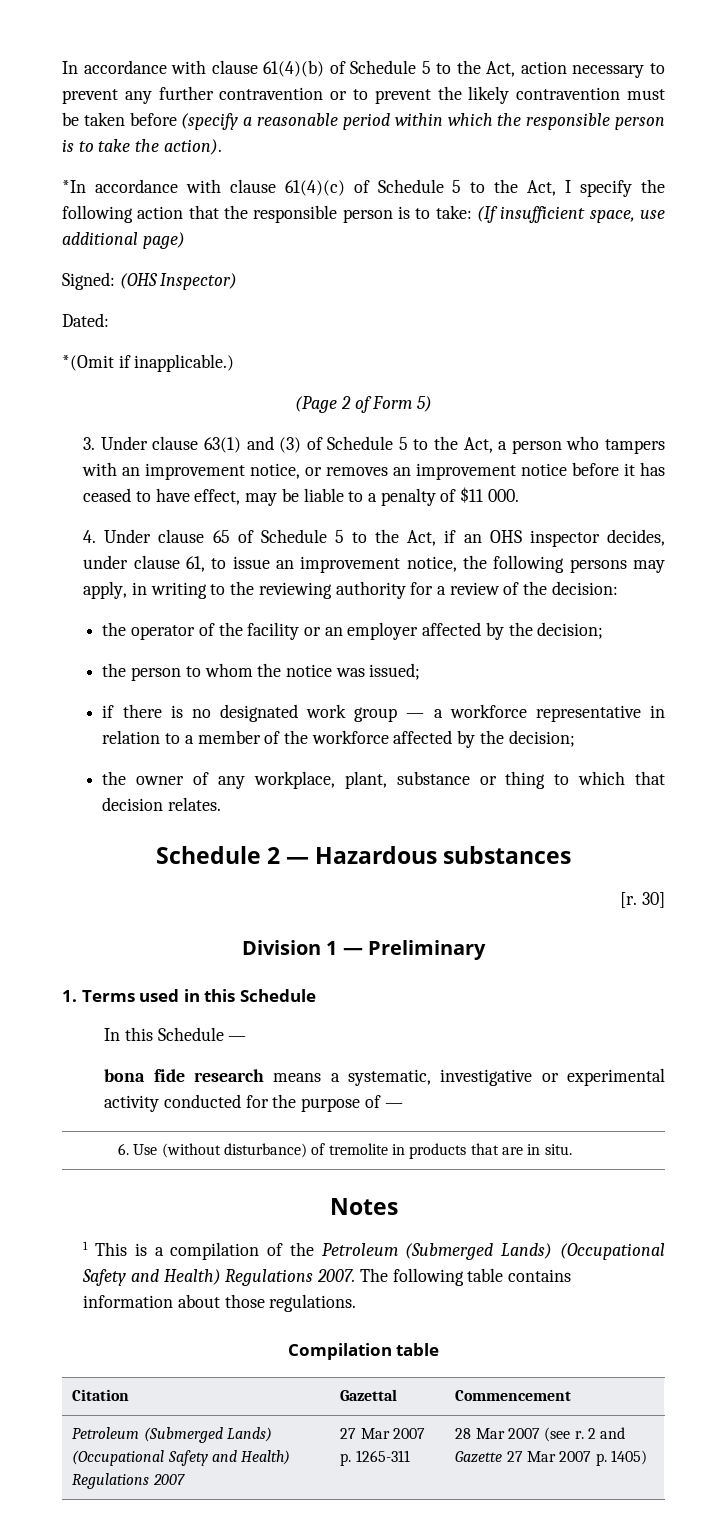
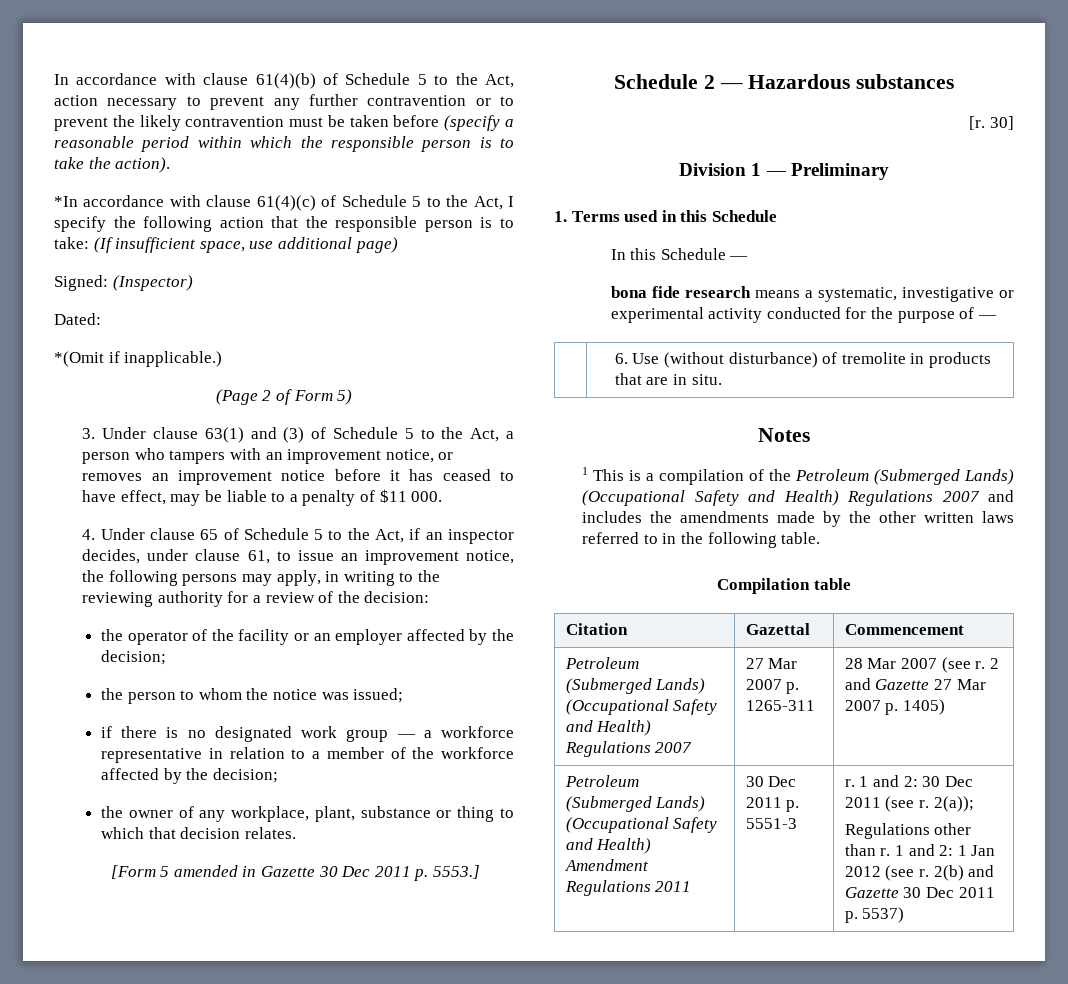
- Signed: (OHS Inspector)
+ Signed: (Inspector)
- 4. Under clause 65 of Schedule 5 to the Act, if an OHS inspector decides, under clause 61, to issue an improvement notice, the following persons may apply, in writing to the reviewing authority for a review of the decision:
+ 4. Under clause 65 of Schedule 5 to the Act, if an inspector decides, under clause 61, to issue an improvement notice, the following persons may apply, in writing to the reviewing authority for a review of the decision:
+ [Form 5 amended in Gazette 30 Dec 2011 p. 5553.]
- 1 This is a compilation of the Petroleum (Submerged Lands) (Occupational Safety and Health) Regulations 2007. The following table contains information about those regulations.
+ 1 This is a compilation of the Petroleum (Submerged Lands) (Occupational Safety and Health) Regulations 2007 and includes the amendments made by the other written laws referred to in the following table.
+ Petroleum (Submerged Lands) (Occupational Safety and Health) Amendment Regulations 2011 | 30 Dec 2011 p. 5551-3 | r. 1 and 2: 30 Dec 2011 (see r. 2(a));
+ Regulations other than r. 1 and 2: 1 Jan 2012 (see r. 2(b) and Gazette 30 Dec 2011 p. 5537)

